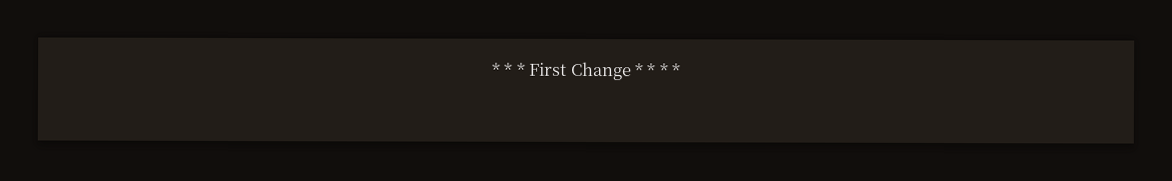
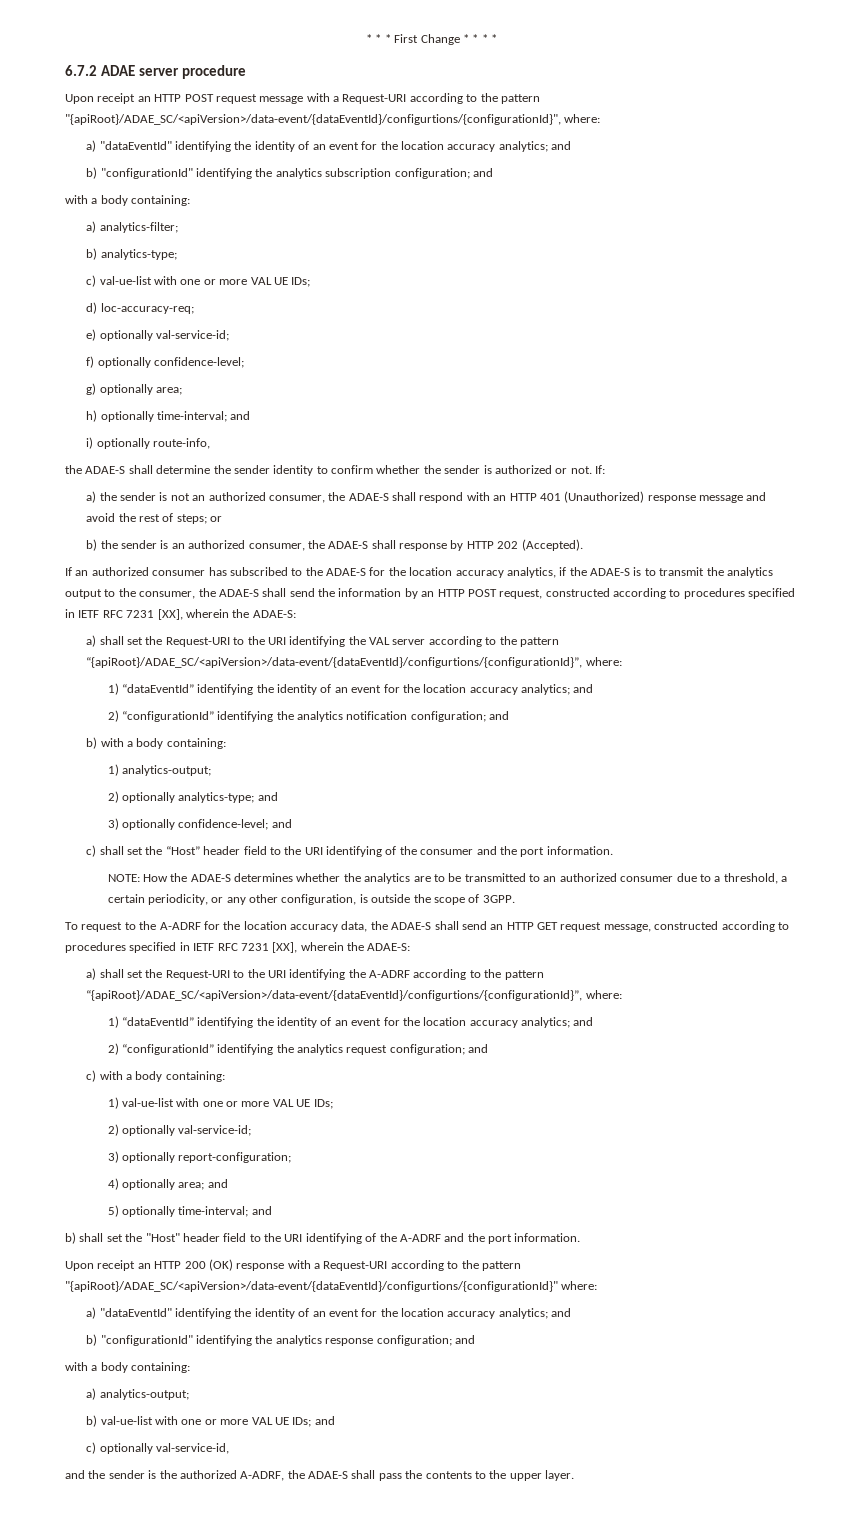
+ 6.7.2 ADAE server procedure
+ Upon receipt an HTTP POST request message with a Request-URI according to the pattern "{apiRoot}/ADAE_SC/<apiVersion>/data-event/{dataEventId}/configurtions/{configurationId}", where:
+ a) "dataEventId" identifying the identity of an event for the location accuracy analytics; and
+ b) "configurationId" identifying the analytics subscription configuration; and
+ with a body containing:
+ a) analytics-filter;
+ b) analytics-type;
+ c) val-ue-list with one or more VAL UE IDs;
+ d) loc-accuracy-req;
+ e) optionally val-service-id;
+ f) optionally confidence-level;
+ g) optionally area;
+ h) optionally time-interval; and
+ i) optionally route-info,
+ the ADAE-S shall determine the sender identity to confirm whether the sender is authorized or not. If:
+ a) the sender is not an authorized consumer, the ADAE-S shall respond with an HTTP 401 (Unauthorized) response message and avoid the rest of steps; or
+ b) the sender is an authorized consumer, the ADAE-S shall response by HTTP 202 (Accepted).
+ If an authorized consumer has subscribed to the ADAE-S for the location accuracy analytics, if the ADAE-S is to transmit the analytics output to the consumer, the ADAE-S shall send the information by an HTTP POST request, constructed according to procedures specified in IETF RFC 7231 [XX], wherein the ADAE-S:
+ a) shall set the Request-URI to the URI identifying the VAL server according to the pattern “{apiRoot}/ADAE_SC/<apiVersion>/data-event/{dataEventId}/configurtions/{configurationId}”, where:
+ 1) “dataEventId” identifying the identity of an event for the location accuracy analytics; and
+ 2) “configurationId” identifying the analytics notification configuration; and
+ b) with a body containing:
+ 1) analytics-output;
+ 2) optionally analytics-type; and
+ 3) optionally confidence-level; and
+ c) shall set the “Host” header field to the URI identifying of the consumer and the port information.
+ NOTE: How the ADAE-S determines whether the analytics are to be transmitted to an authorized consumer due to a threshold, a certain periodicity, or any other configuration, is outside the scope of 3GPP.
+ To request to the A-ADRF for the location accuracy data, the ADAE-S shall send an HTTP GET request message, constructed according to procedures specified in IETF RFC 7231 [XX], wherein the ADAE-S:
+ a) shall set the Request-URI to the URI identifying the A-ADRF according to the pattern “{apiRoot}/ADAE_SC/<apiVersion>/data-event/{dataEventId}/configurtions/{configurationId}”, where:
+ 1) “dataEventId” identifying the identity of an event for the location accuracy analytics; and
+ 2) “configurationId” identifying the analytics request configuration; and
+ c) with a body containing:
+ 1) val-ue-list with one or more VAL UE IDs;
+ 2) optionally val-service-id;
+ 3) optionally report-configuration;
+ 4) optionally area; and
+ 5) optionally time-interval; and
+ b) shall set the "Host" header field to the URI identifying of the A-ADRF and the port information.
+ Upon receipt an HTTP 200 (OK) response with a Request-URI according to the pattern "{apiRoot}/ADAE_SC/<apiVersion>/data-event/{dataEventId}/configurtions/{configurationId}" where:
+ a) "dataEventId" identifying the identity of an event for the location accuracy analytics; and
+ b) "configurationId" identifying the analytics response configuration; and
+ with a body containing:
+ a) analytics-output;
+ b) val-ue-list with one or more VAL UE IDs; and
+ c) optionally val-service-id,
+ and the sender is the authorized A-ADRF, the ADAE-S shall pass the contents to the upper layer.

